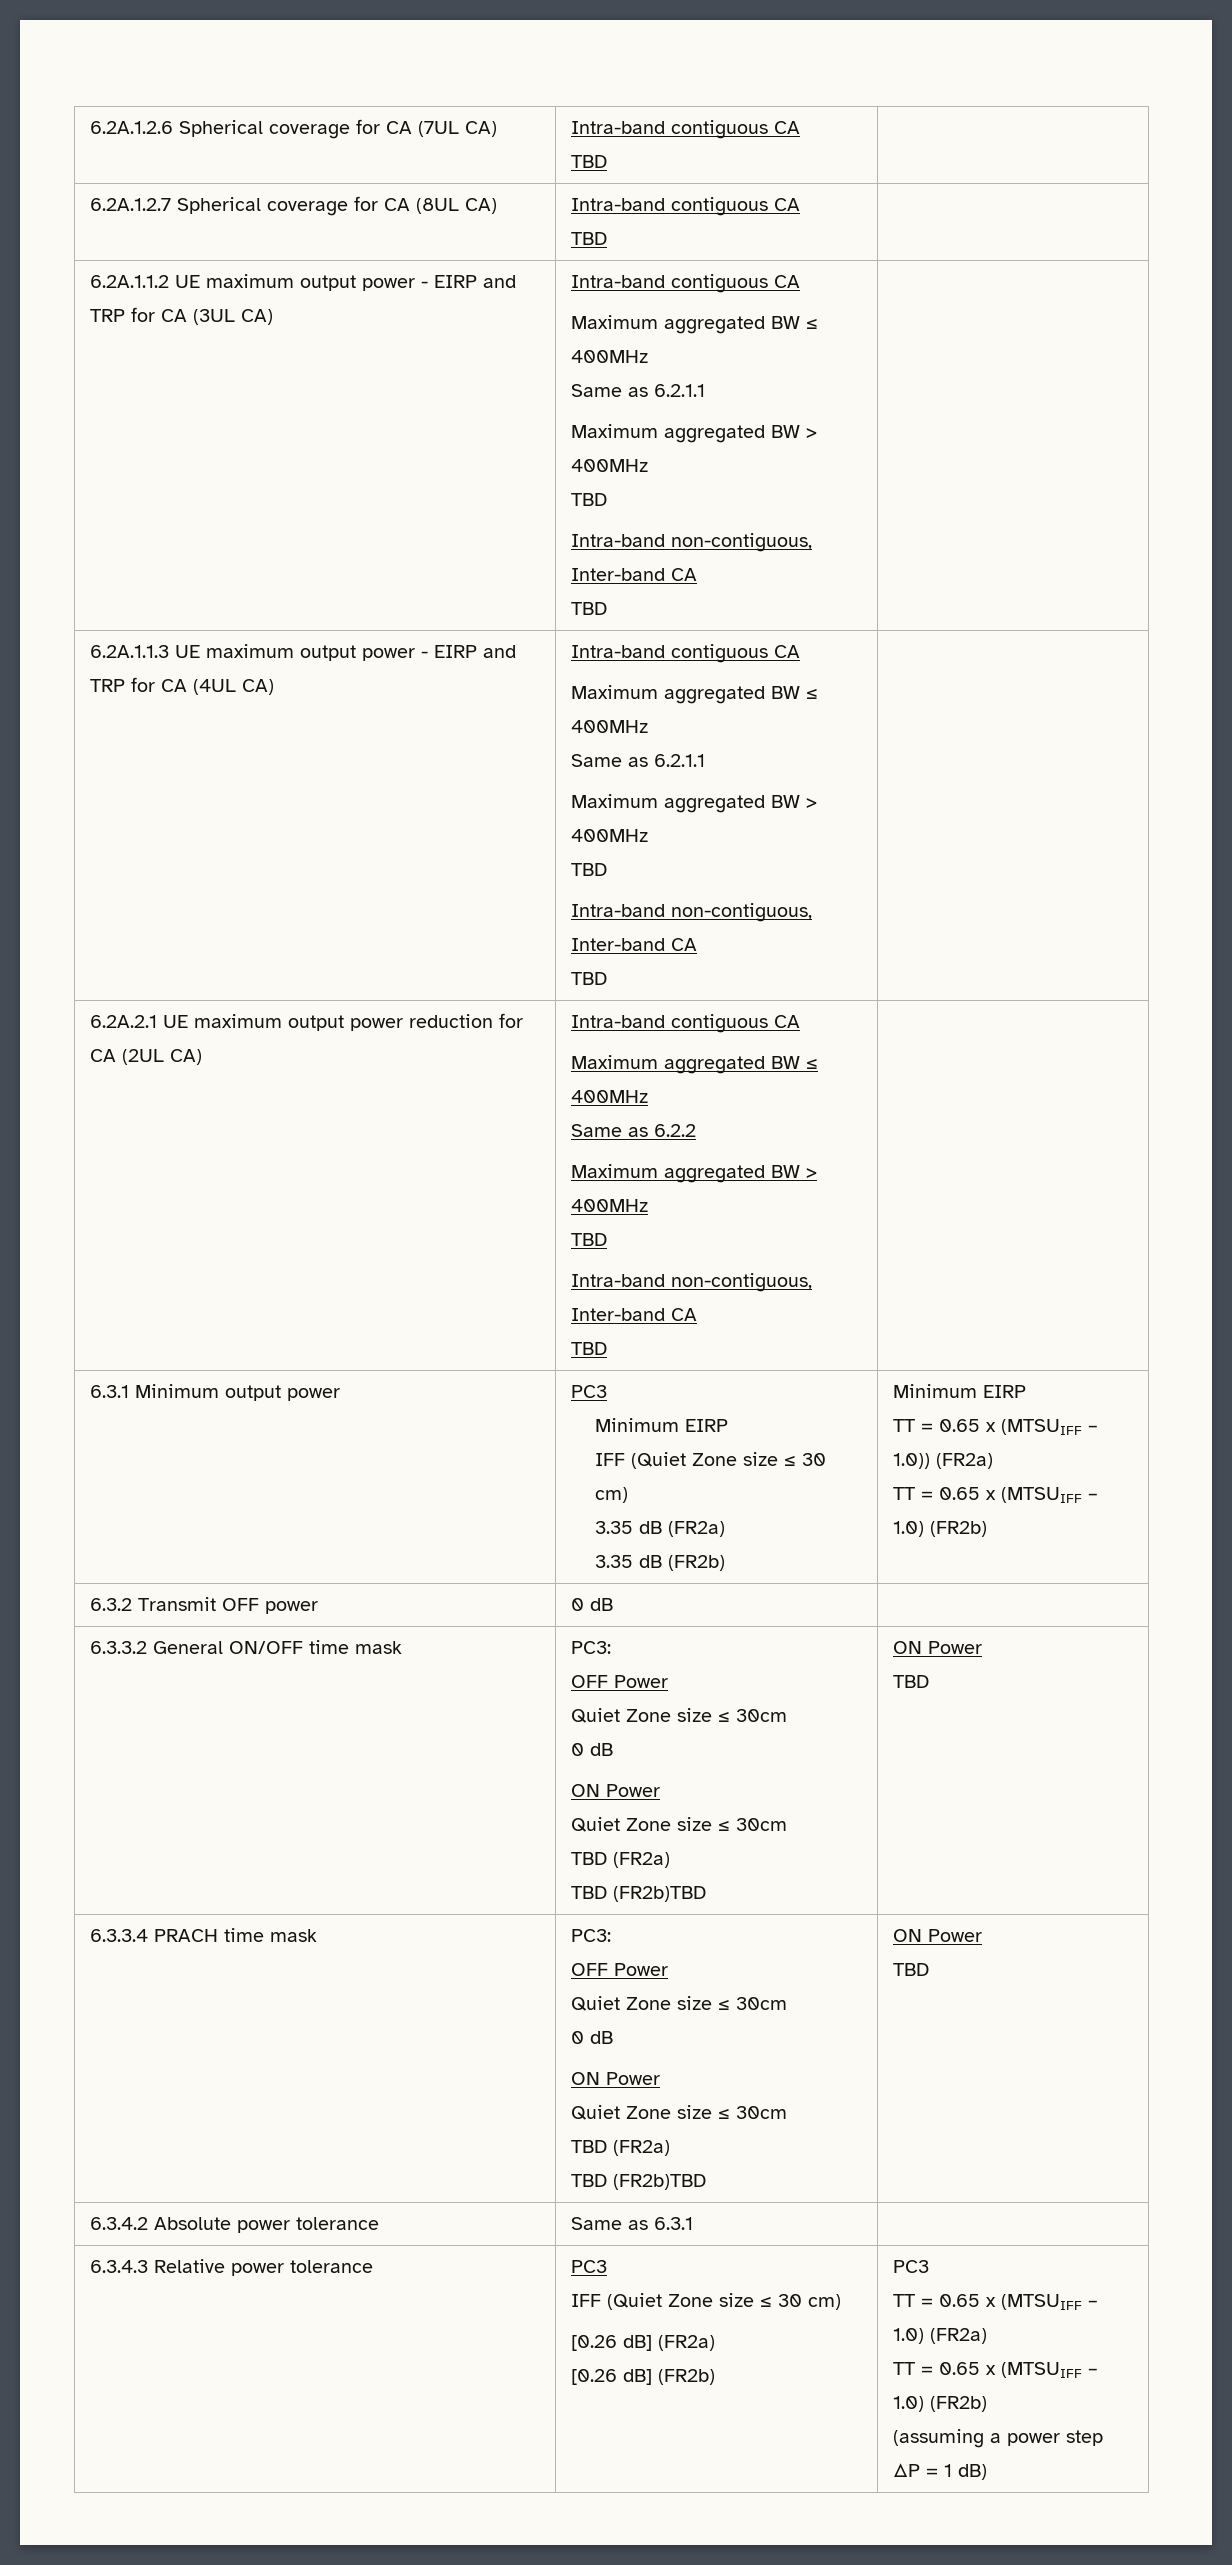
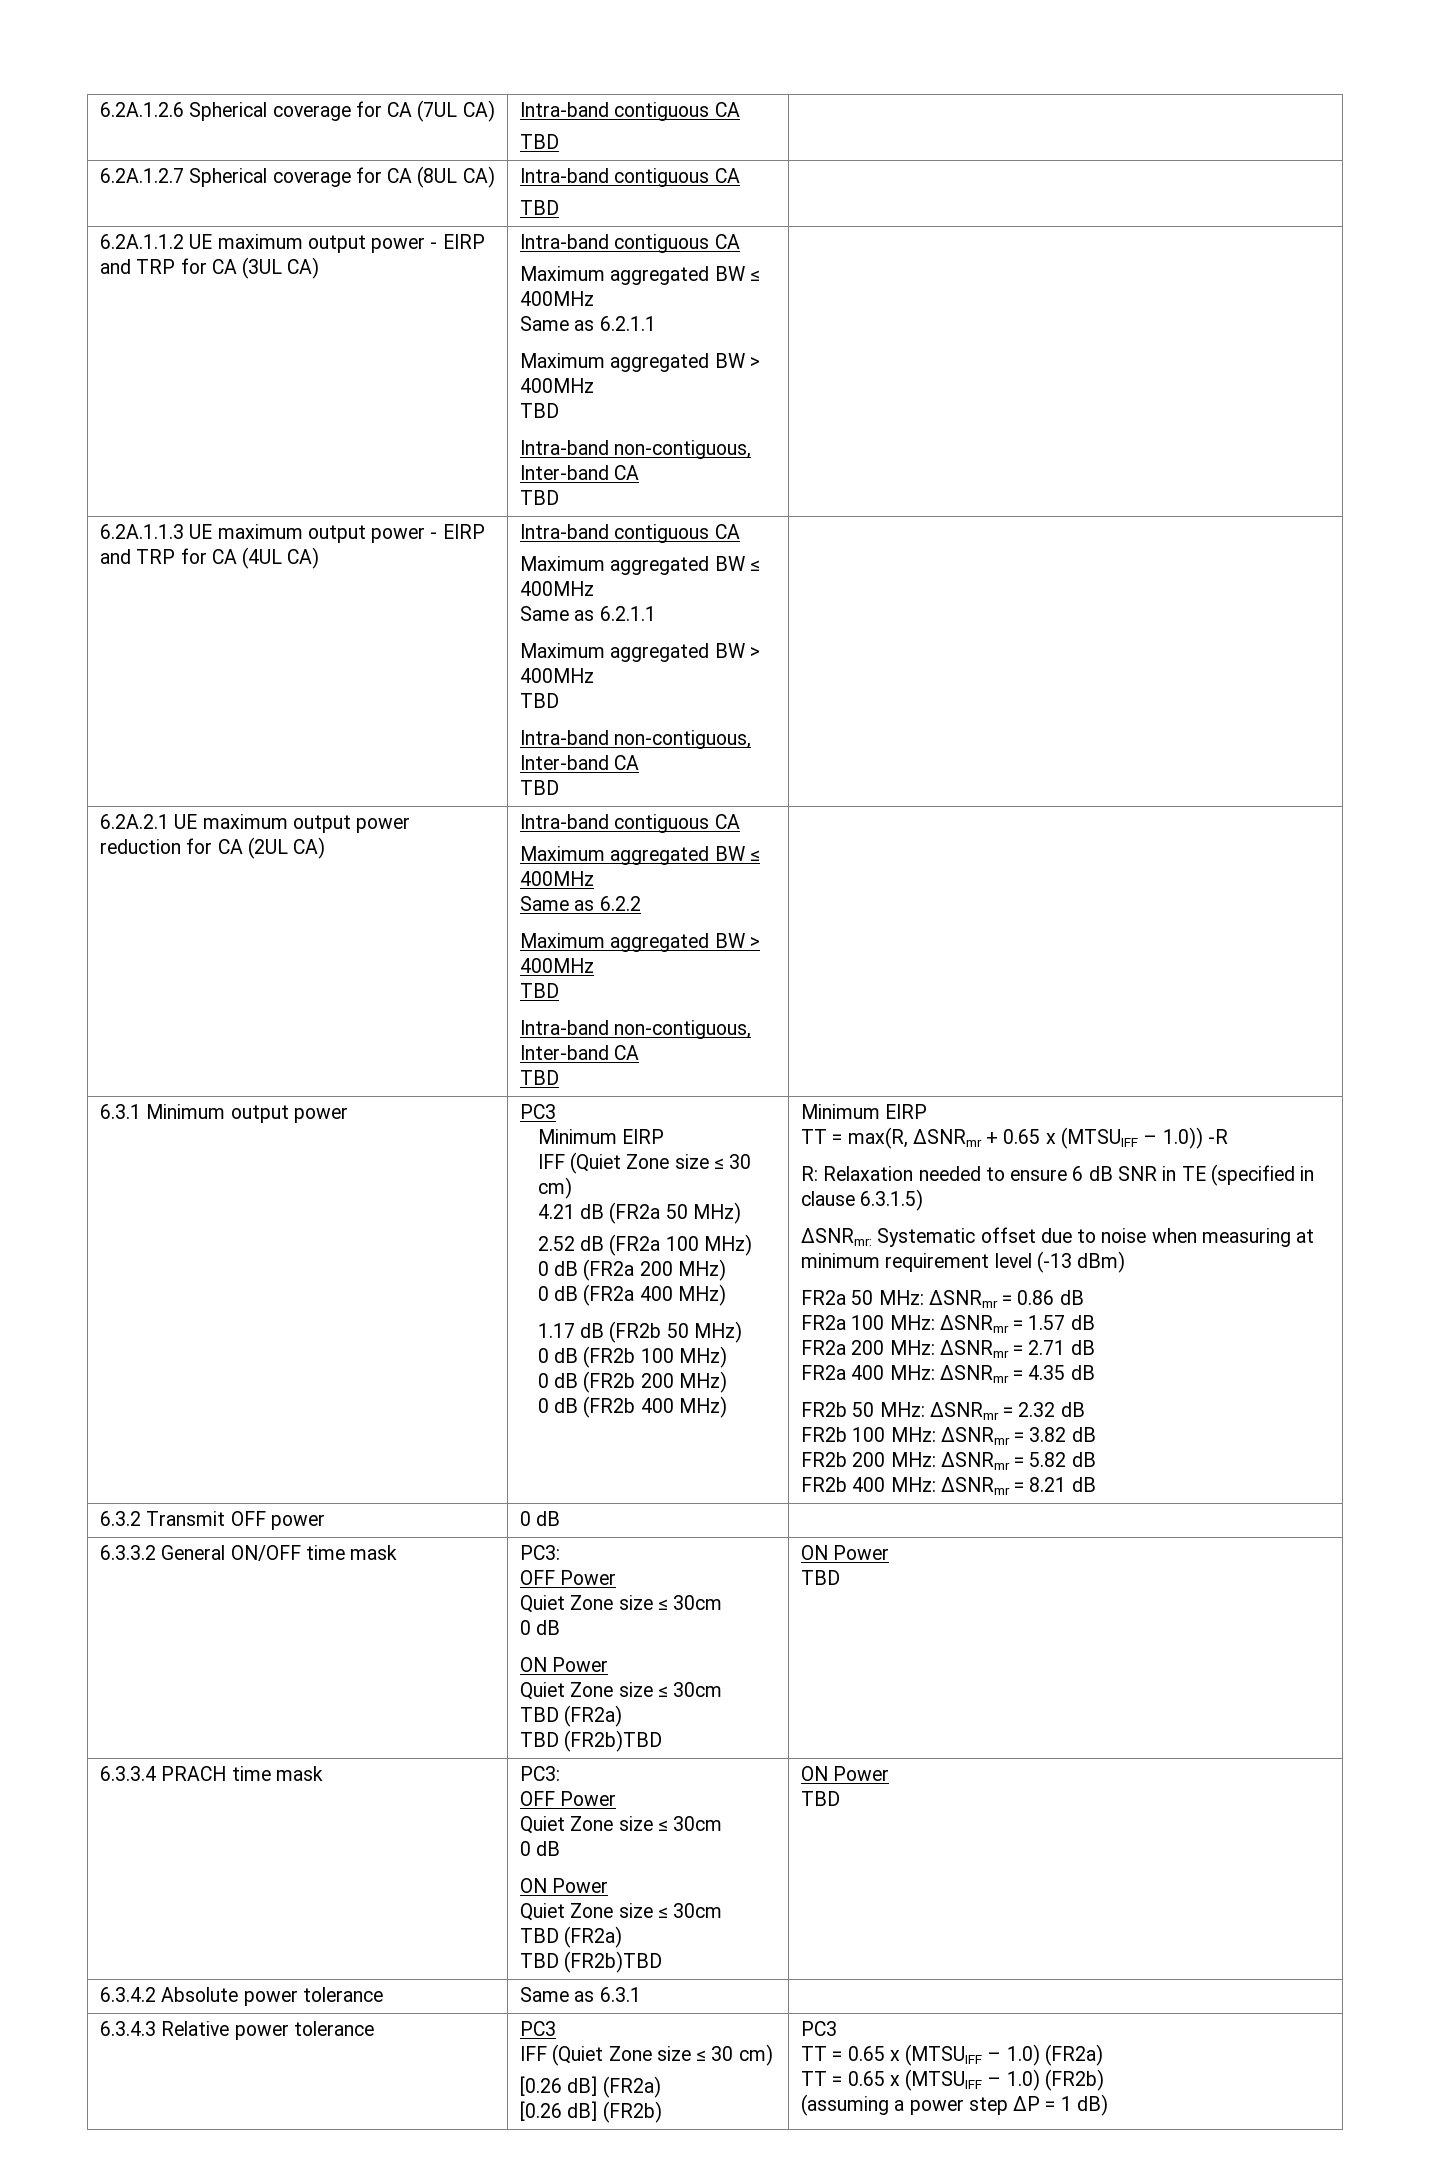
- 3.35 dB (FR2a)
- 3.35 dB (FR2b)
+ 4.21 dB (FR2a 50 MHz)
+ 2.52 dB (FR2a 100 MHz)
+ 0 dB (FR2a 200 MHz)
+ 0 dB (FR2a 400 MHz)
+ 1.17 dB (FR2b 50 MHz)
+ 0 dB (FR2b 100 MHz)
+ 0 dB (FR2b 200 MHz)
+ 0 dB (FR2b 400 MHz)
- TT = 0.65 x (MTSUIFF – 1.0)) (FR2a)
- TT = 0.65 x (MTSUIFF – 1.0) (FR2b)
+ TT = max(R, ΔSNRmr + 0.65 x (MTSUIFF – 1.0)) -R
+ R: Relaxation needed to ensure 6 dB SNR in TE (specified in clause 6.3.1.5)
+ ΔSNRmr: Systematic offset due to noise when measuring at minimum requirement level (-13 dBm)
+ FR2a 50 MHz: ΔSNRmr = 0.86 dB
+ FR2a 100 MHz: ΔSNRmr = 1.57 dB
+ FR2a 200 MHz: ΔSNRmr = 2.71 dB
+ FR2a 400 MHz: ΔSNRmr = 4.35 dB
+ FR2b 50 MHz: ΔSNRmr = 2.32 dB
+ FR2b 100 MHz: ΔSNRmr = 3.82 dB
+ FR2b 200 MHz: ΔSNRmr = 5.82 dB
+ FR2b 400 MHz: ΔSNRmr = 8.21 dB

